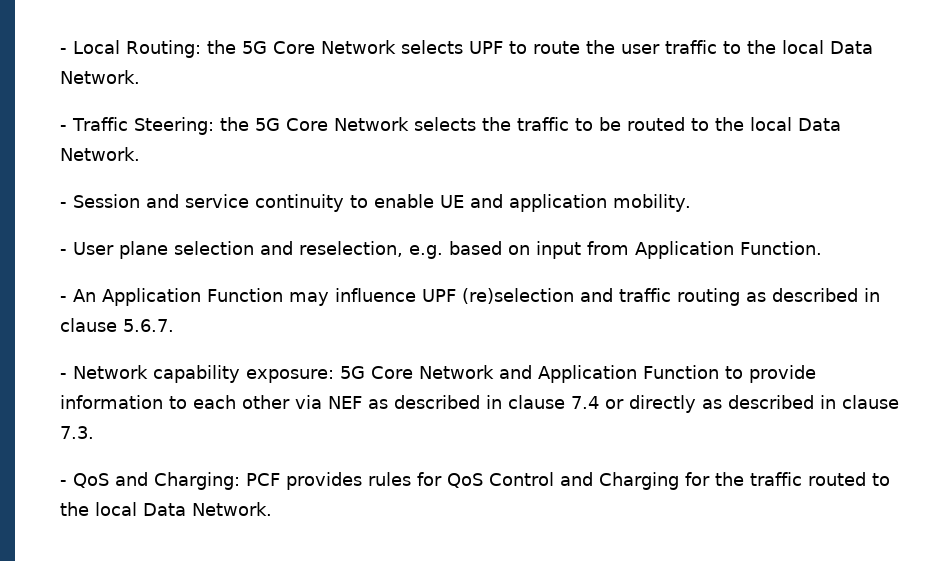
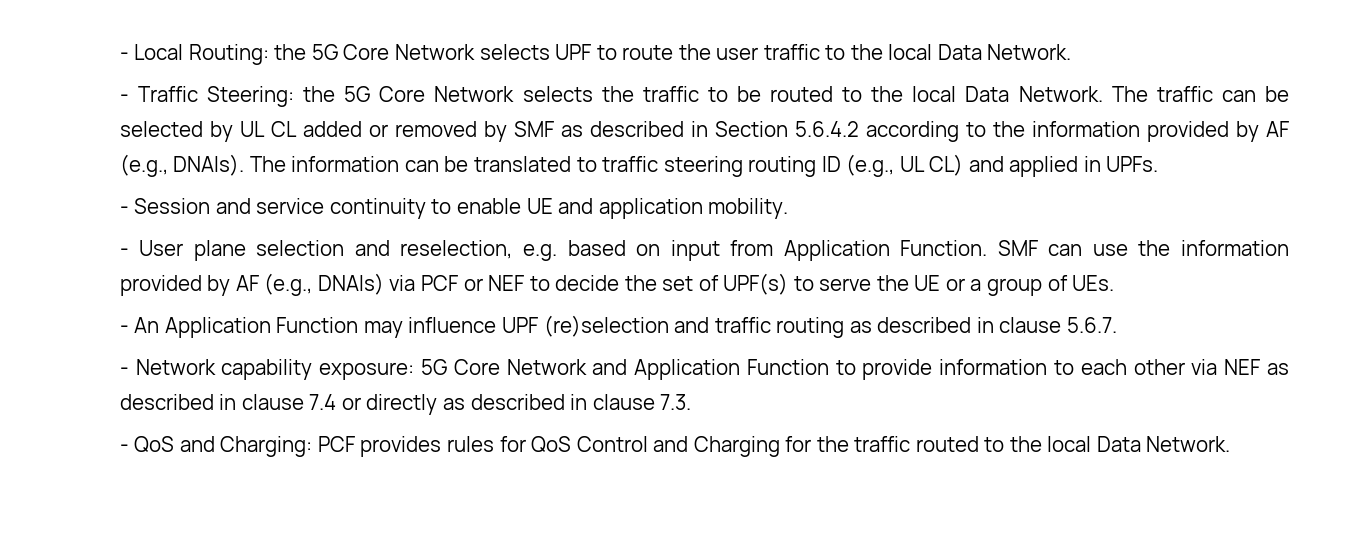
+ The traffic can be selected by UL CL added or removed by SMF as described in Section 5.6.4.2 according to the information provided by AF (e.g., DNAIs). The information can be translated to traffic steering routing ID (e.g., UL CL) and applied in UPFs.
+ SMF can use the information provided by AF (e.g., DNAIs) via PCF or NEF to decide the set of UPF(s) to serve the UE or a group of UEs.

